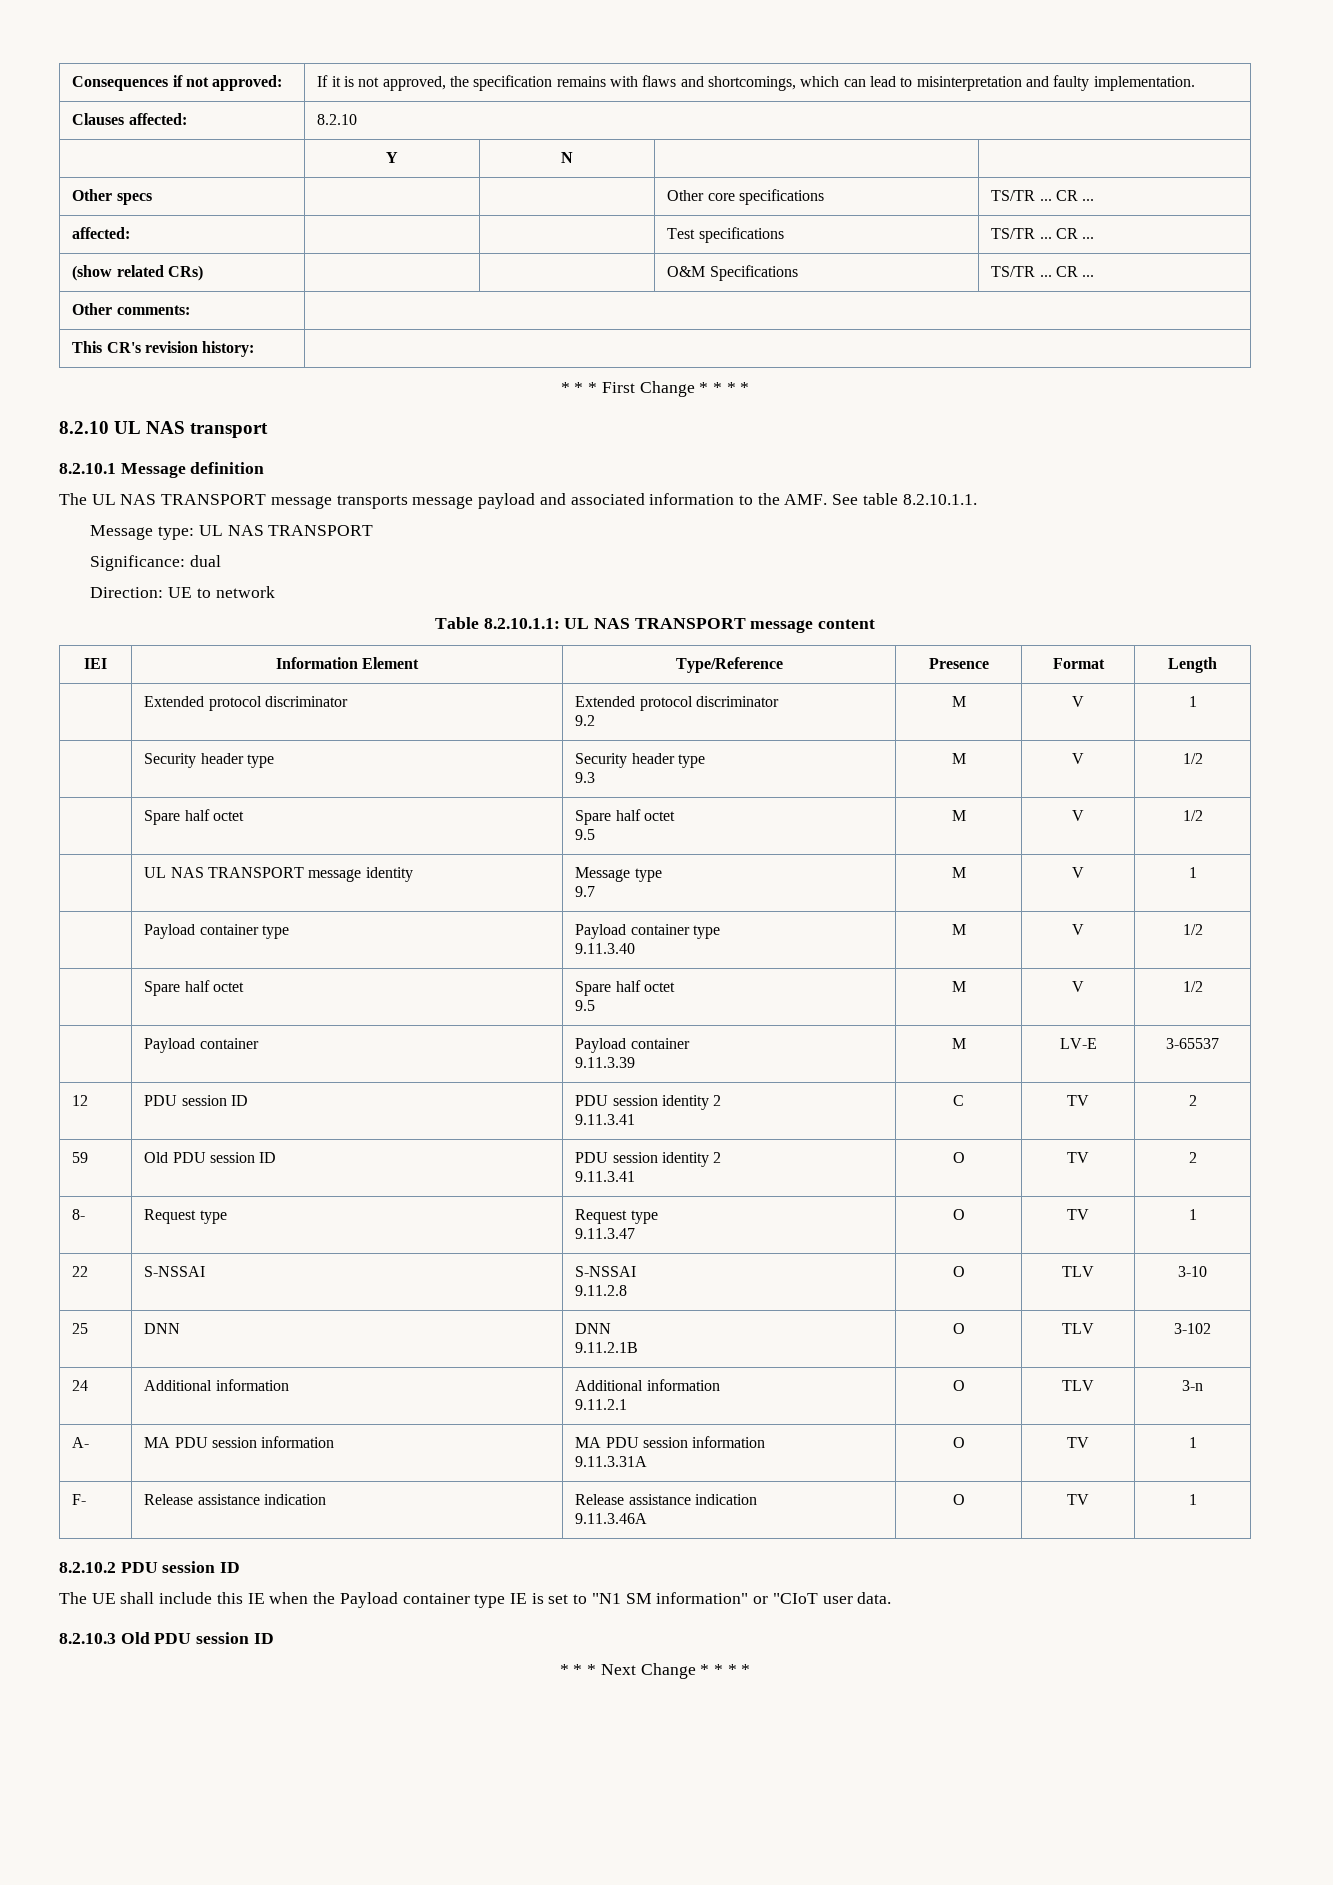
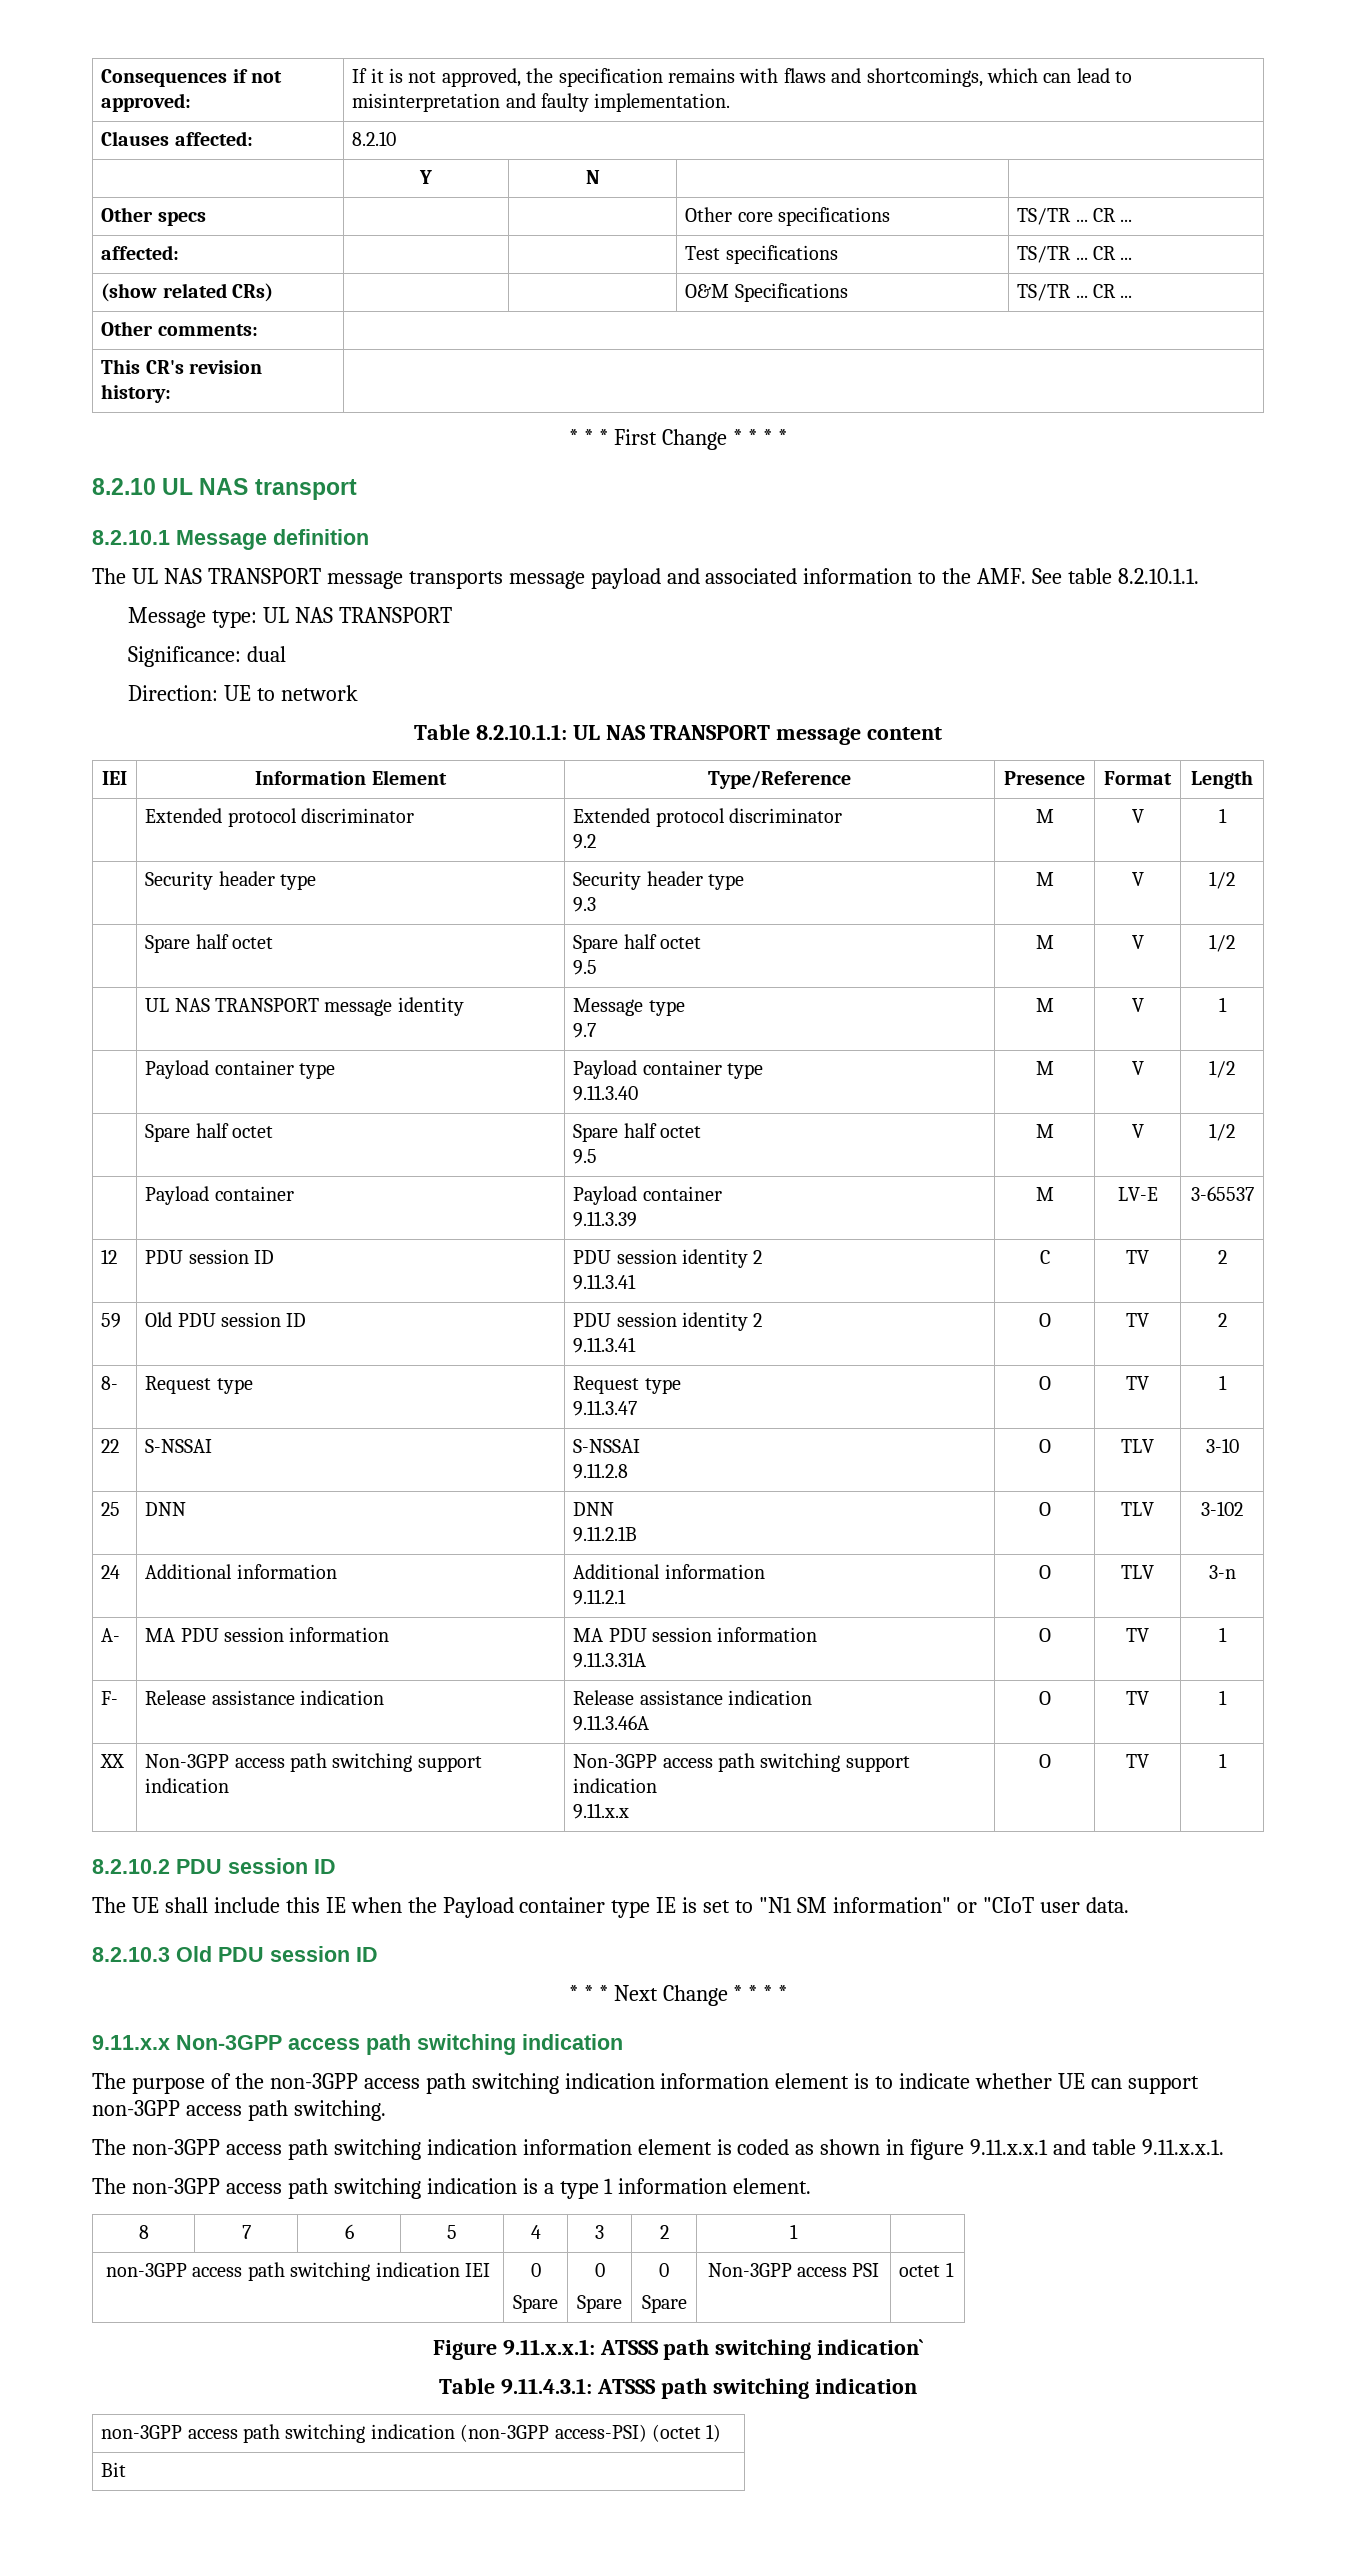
+ XX | Non-3GPP access path switching support indication | Non-3GPP access path switching support indication
+ 9.11.x.x | O | TV | 1
+ 9.11.x.x Non-3GPP access path switching indication
+ The purpose of the non-3GPP access path switching indication information element is to indicate whether UE can support non-3GPP access path switching.
+ The non-3GPP access path switching indication information element is coded as shown in figure 9.11.x.x.1 and table 9.11.x.x.1.
+ The non-3GPP access path switching indication is a type 1 information element.
+ 8 | 7 | 6 | 5 | 4 | 3 | 2 | 1 |
+ non-3GPP access path switching indication IEI | 0
+ Spare | 0
+ Spare | 0
+ Spare | Non-3GPP access PSI | octet 1
+ Figure 9.11.x.x.1: ATSSS path switching indication`
+ Table 9.11.4.3.1: ATSSS path switching indication
+ non-3GPP access path switching indication (non-3GPP access-PSI) (octet 1)
+ Bit

